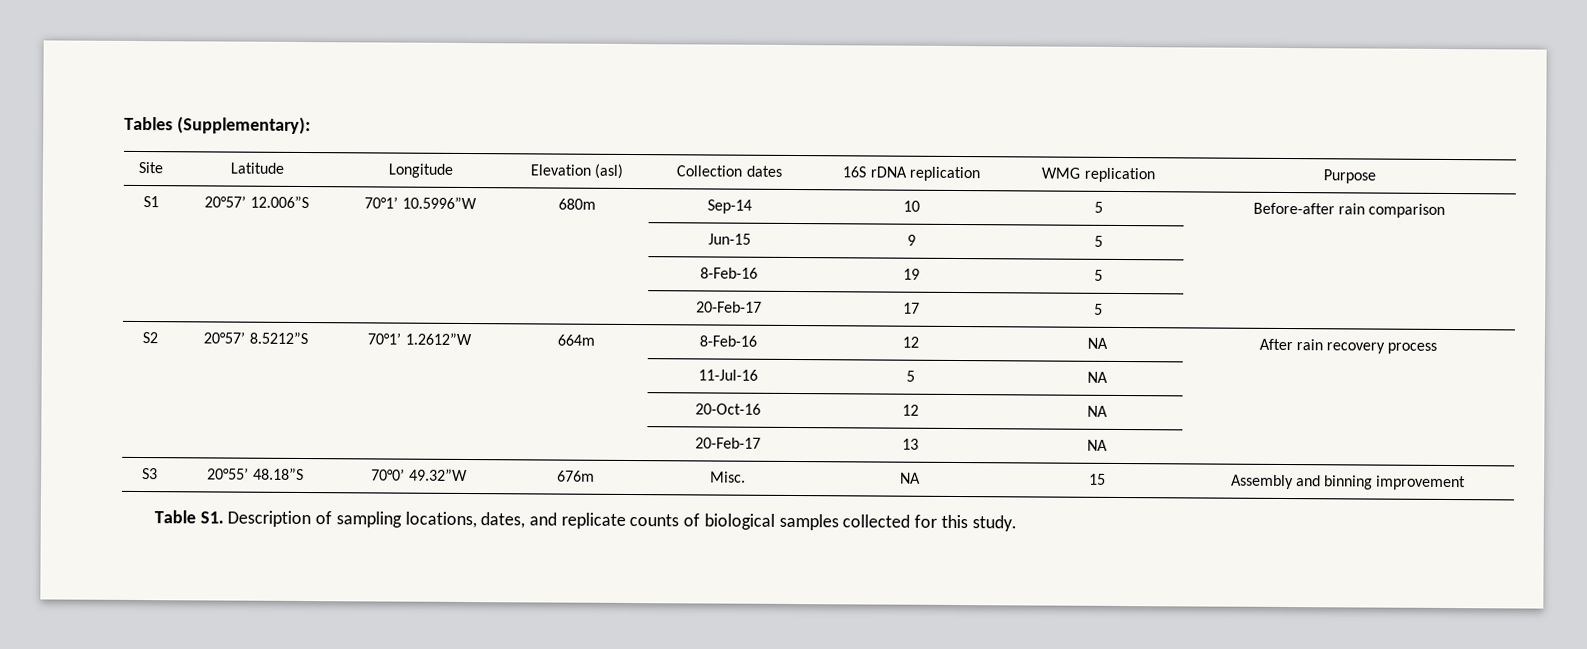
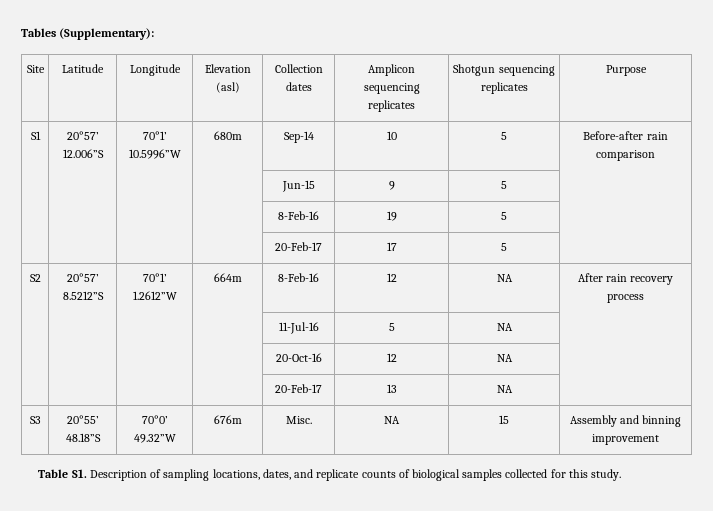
- Site | Latitude | Longitude | Elevation (asl) | Collection dates | 16S rDNA replication | WMG replication | Purpose
+ Site | Latitude | Longitude | Elevation (asl) | Collection dates | Amplicon sequencing replicates | Shotgun sequencing replicates | Purpose

